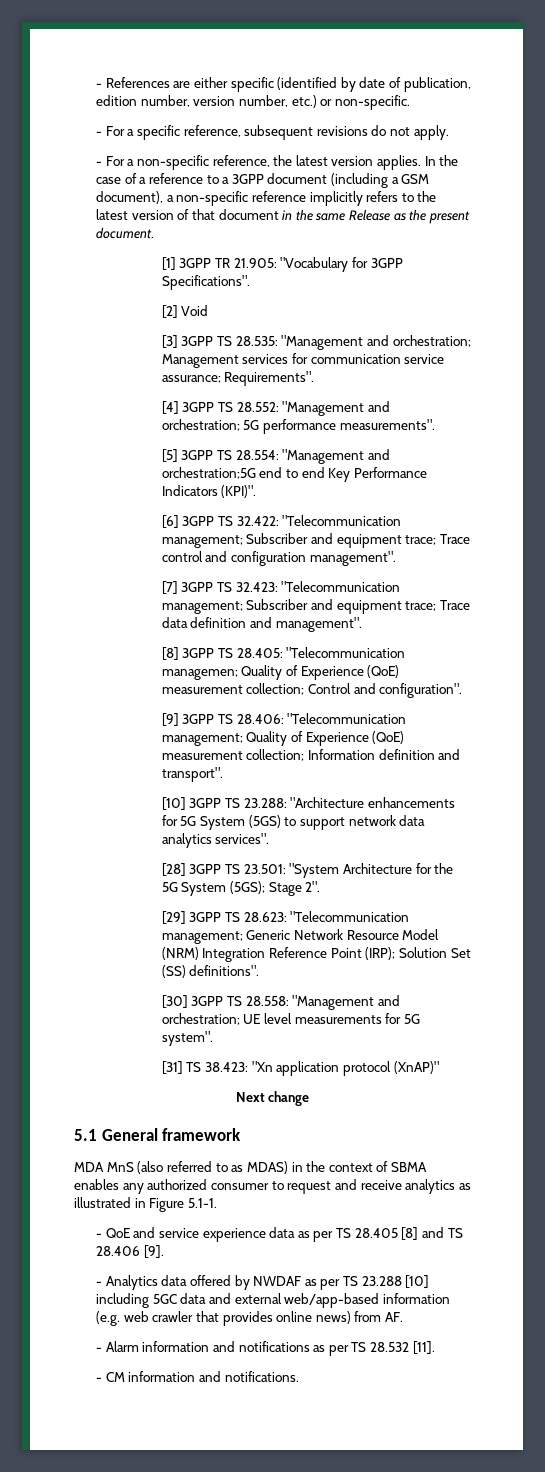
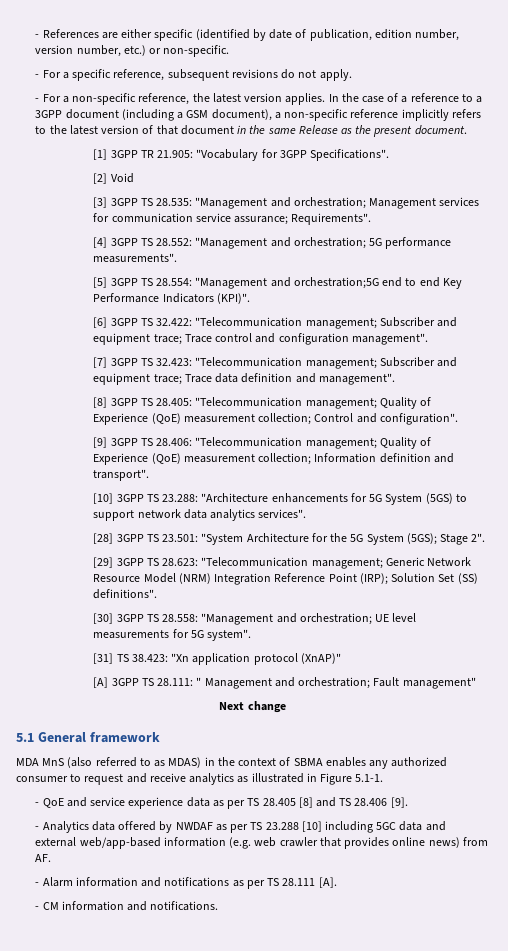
- [8] 3GPP TS 28.405: "Telecommunication managemen; Quality of Experience (QoE) measurement collection; Control and configuration".
+ [8] 3GPP TS 28.405: "Telecommunication management; Quality of Experience (QoE) measurement collection; Control and configuration".
+ [A] 3GPP TS 28.111: " Management and orchestration; Fault management"
- - Alarm information and notifications as per TS 28.532 [11].
+ - Alarm information and notifications as per TS 28.111 [A].

